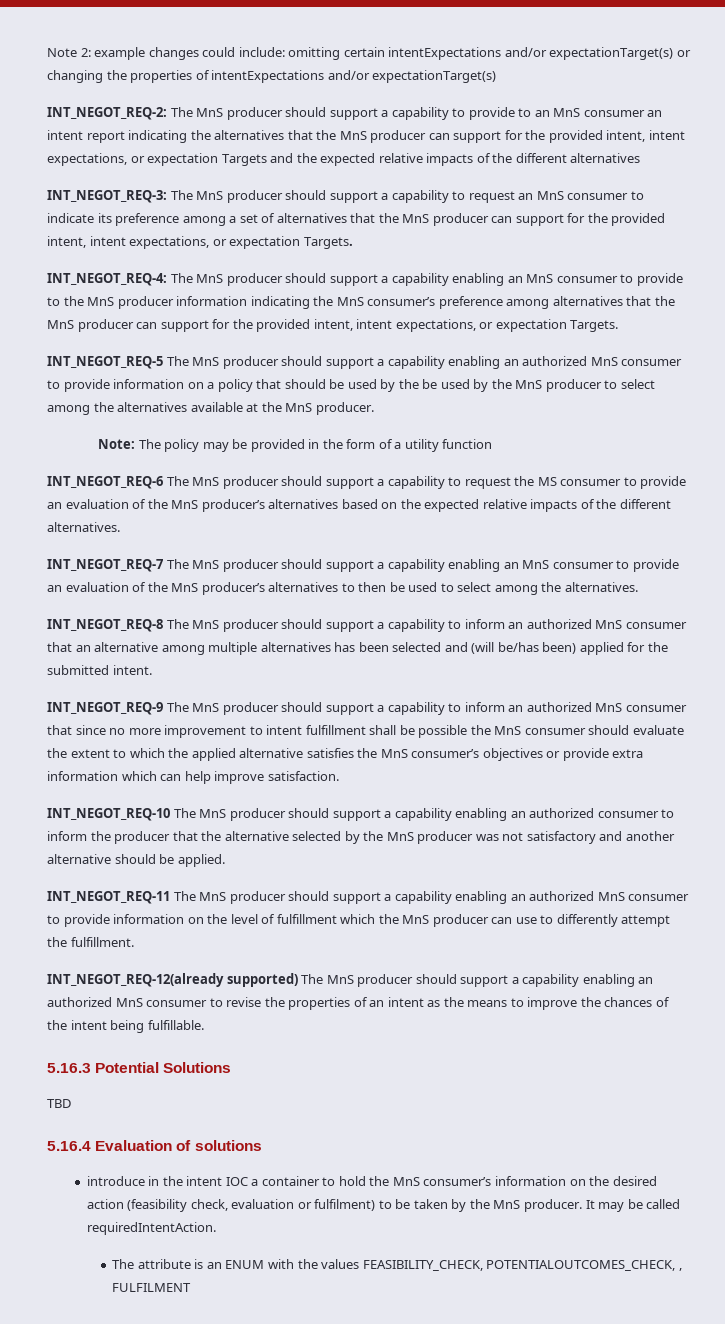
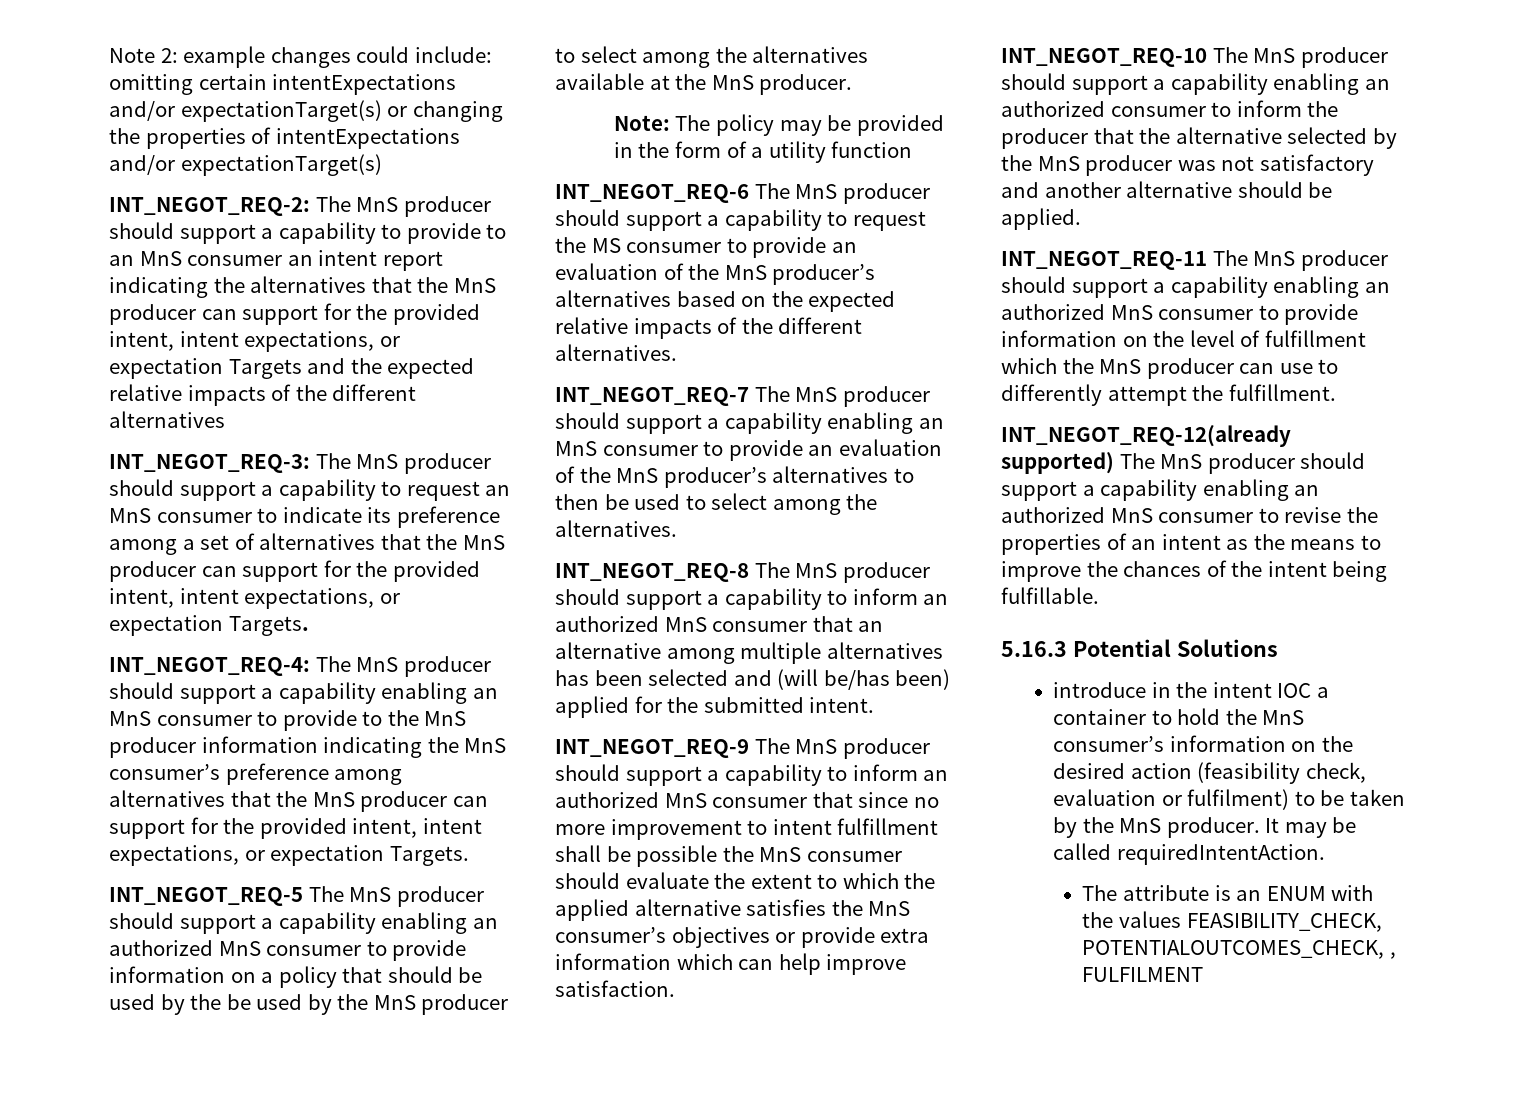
- TBD
- 5.16.4 Evaluation of solutions

